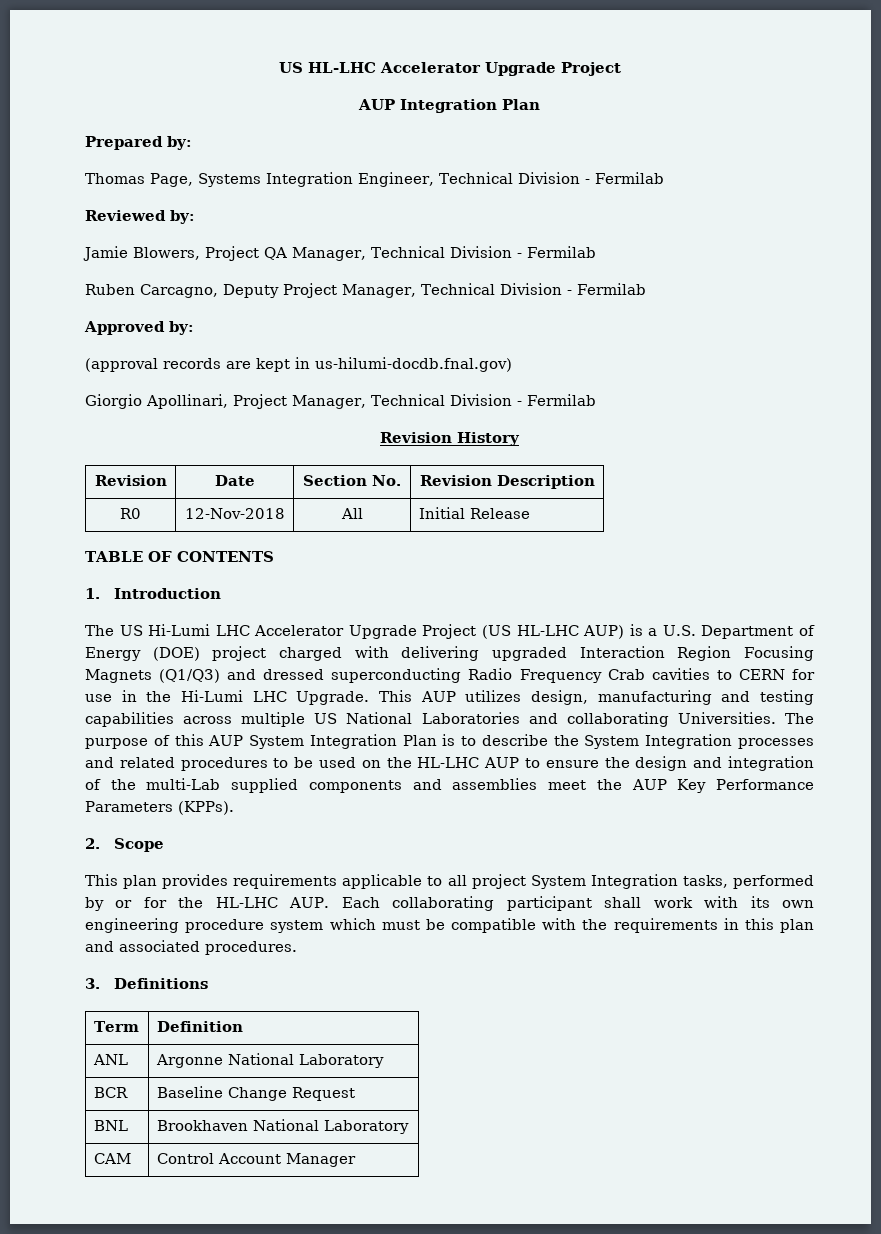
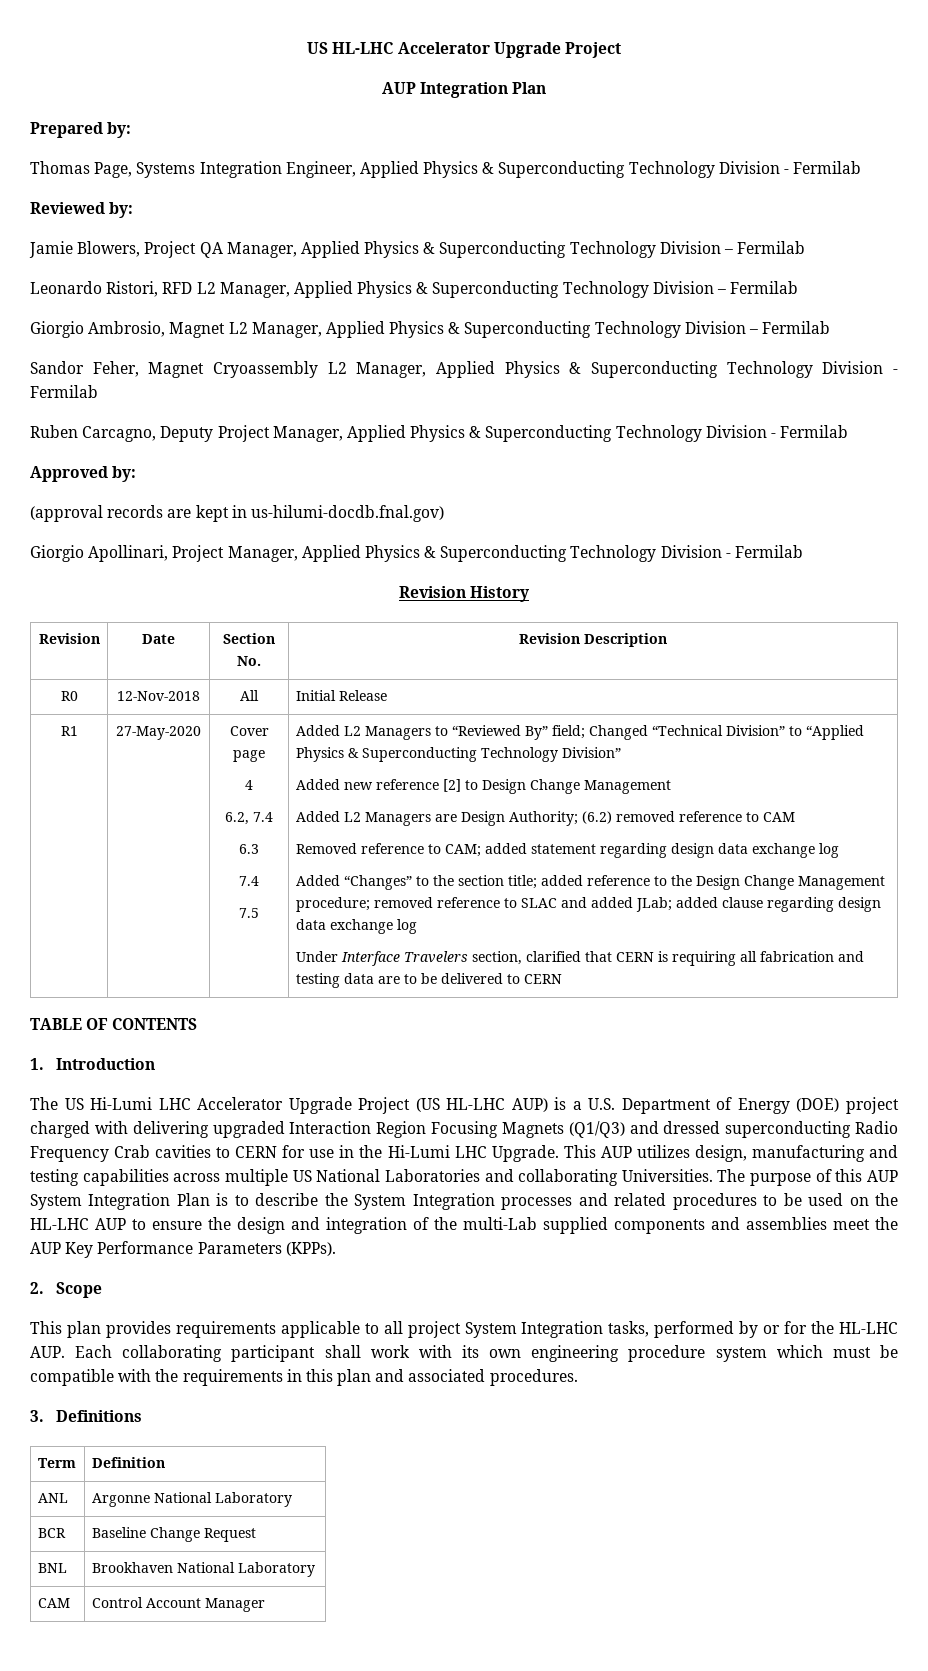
- Thomas Page, Systems Integration Engineer, Technical Division - Fermilab
+ Thomas Page, Systems Integration Engineer, Applied Physics & Superconducting Technology Division - Fermilab
- Jamie Blowers, Project QA Manager, Technical Division - Fermilab
+ Jamie Blowers, Project QA Manager, Applied Physics & Superconducting Technology Division – Fermilab
+ Leonardo Ristori, RFD L2 Manager, Applied Physics & Superconducting Technology Division – Fermilab
+ Giorgio Ambrosio, Magnet L2 Manager, Applied Physics & Superconducting Technology Division – Fermilab
+ Sandor Feher, Magnet Cryoassembly L2 Manager, Applied Physics & Superconducting Technology Division - Fermilab
- Ruben Carcagno, Deputy Project Manager, Technical Division - Fermilab
+ Ruben Carcagno, Deputy Project Manager, Applied Physics & Superconducting Technology Division - Fermilab
- Giorgio Apollinari, Project Manager, Technical Division - Fermilab
+ Giorgio Apollinari, Project Manager, Applied Physics & Superconducting Technology Division - Fermilab
+ R1 | 27-May-2020 | Cover page
+ 4
+ 6.2, 7.4
+ 6.3
+ 7.4
+ 7.5 | Added L2 Managers to “Reviewed By” field; Changed “Technical Division” to “Applied Physics & Superconducting Technology Division”
+ Added new reference [2] to Design Change Management
+ Added L2 Managers are Design Authority; (6.2) removed reference to CAM
+ Removed reference to CAM; added statement regarding design data exchange log
+ Added “Changes” to the section title; added reference to the Design Change Management procedure; removed reference to SLAC and added JLab; added clause regarding design data exchange log
+ Under Interface Travelers section, clarified that CERN is requiring all fabrication and testing data are to be delivered to CERN

